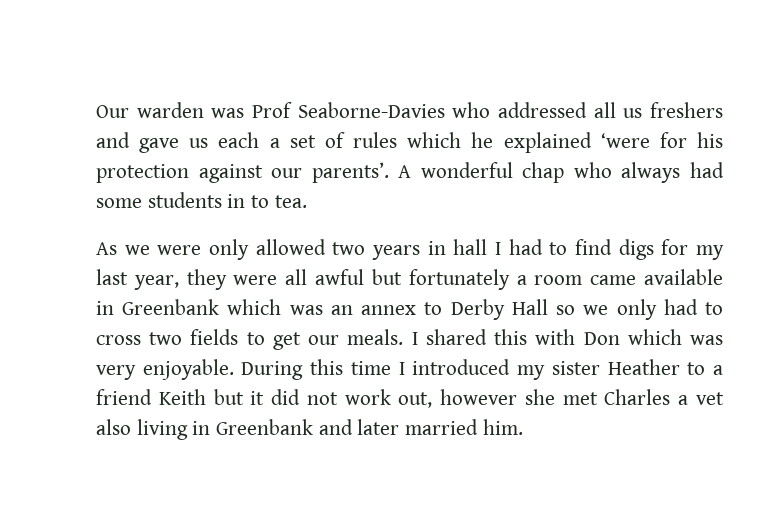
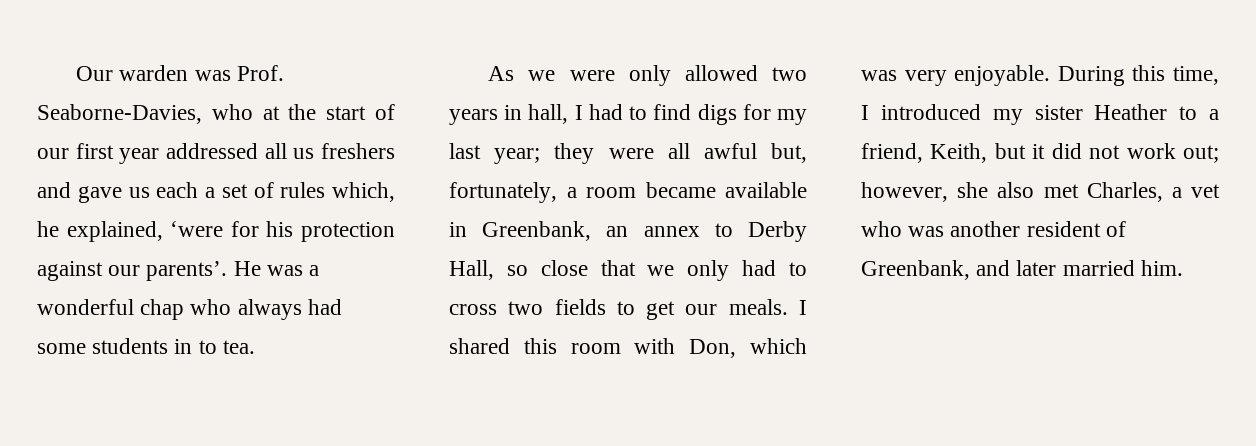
- Our warden was Prof Seaborne-Davies who addressed all us freshers and gave us each a set of rules which he explained ‘were for his protection against our parents’.
+ Our warden was Prof. Seaborne-Davies, who at the start of our first year addressed all us freshers and gave us each a set of rules which, he explained, ‘were for his protection against our parents’.
- A wonderful chap who always had some students in to tea.
+ He was a wonderful chap who always had some students in to tea.
- As we were only allowed two years in hall I had to find digs for my last year, they were all awful but fortunately a room came available in Greenbank which was an annex to Derby Hall so we only had to cross two fields to get our meals.
+ As we were only allowed two years in hall, I had to find digs for my last year; they were all awful but, fortunately, a room became available in Greenbank, an annex to Derby Hall, so close that we only had to cross two fields to get our meals.
- I shared this with Don which was very enjoyable.
+ I shared this room with Don, which was very enjoyable.
- During this time I introduced my sister Heather to a friend Keith but it did not work out, however she met Charles a vet also living in Greenbank and later married him.
+ During this time, I introduced my sister Heather to a friend, Keith, but it did not work out; however, she also met Charles, a vet who was another resident of Greenbank, and later married him.

